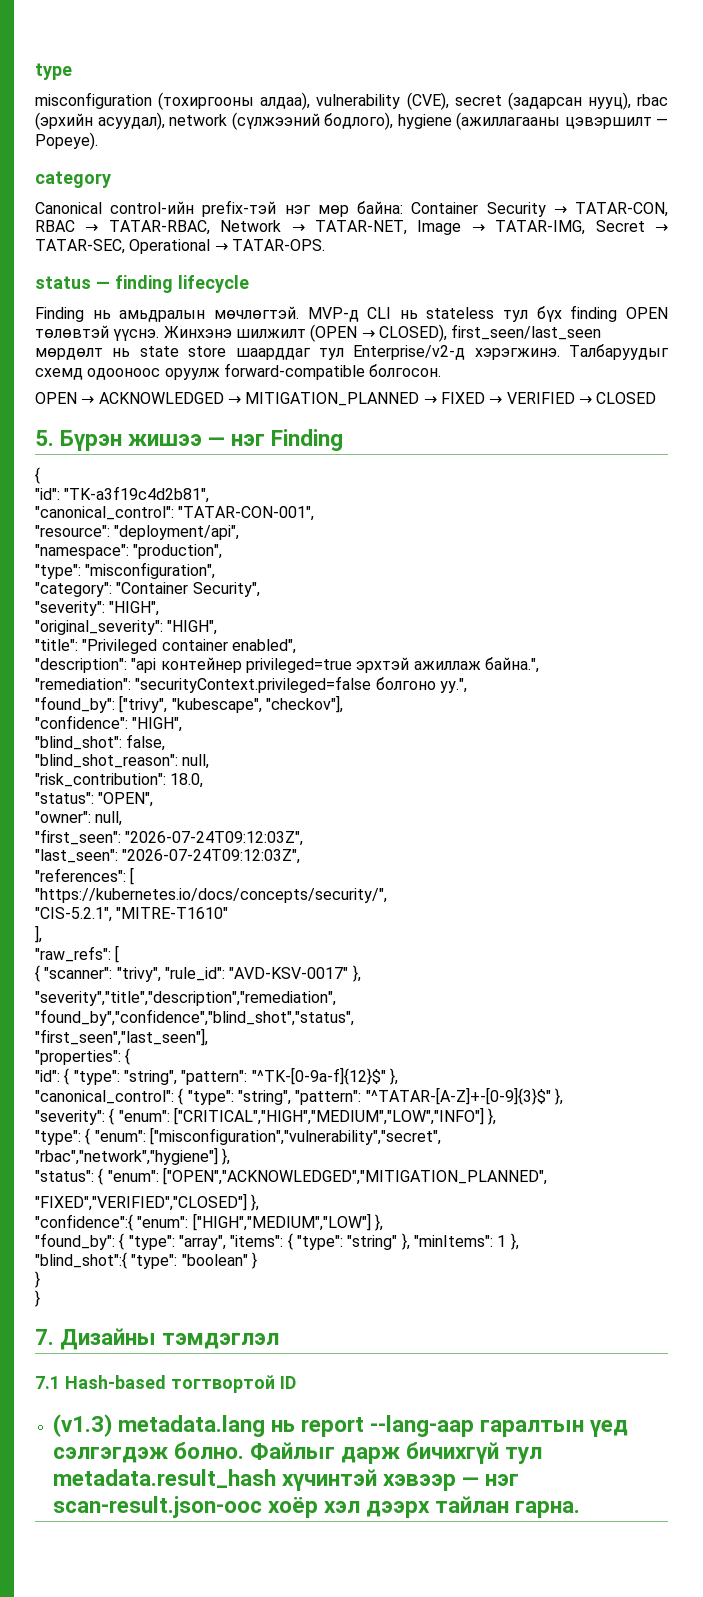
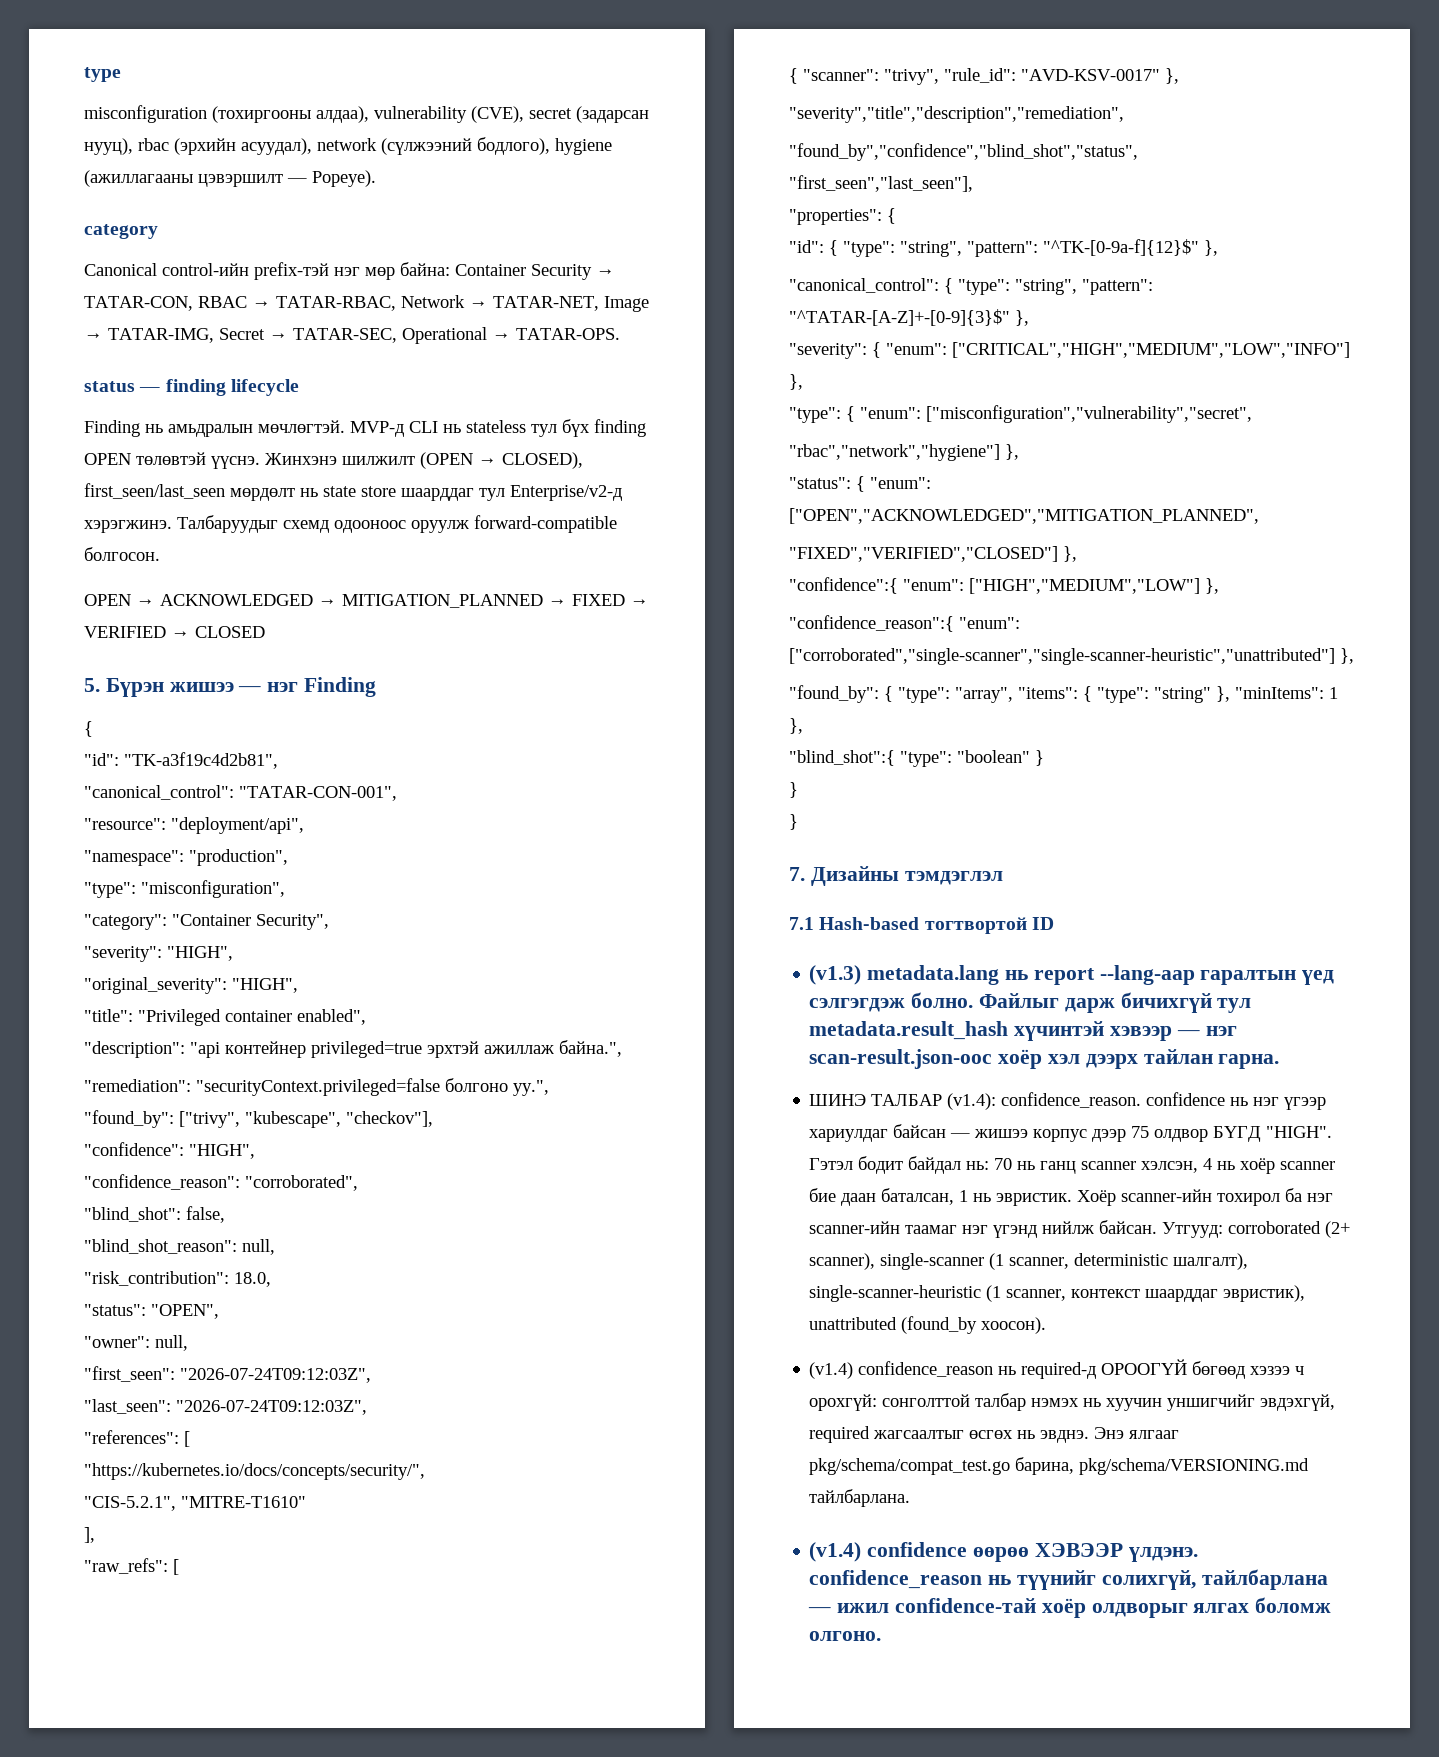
+ "confidence_reason": "corroborated",
+ "confidence_reason":{ "enum": ["corroborated","single-scanner","single-scanner-heuristic","unattributed"] },
+ ШИНЭ ТАЛБАР (v1.4): confidence_reason. confidence нь нэг үгээр хариулдаг байсан — жишээ корпус дээр 75 олдвор БҮГД "HIGH". Гэтэл бодит байдал нь: 70 нь ганц scanner хэлсэн, 4 нь хоёр scanner бие даан баталсан, 1 нь эвристик. Хоёр scanner-ийн тохирол ба нэг scanner-ийн таамаг нэг үгэнд нийлж байсан. Утгууд: corroborated (2+ scanner), single-scanner (1 scanner, deterministic шалгалт), single-scanner-heuristic (1 scanner, контекст шаарддаг эвристик), unattributed (found_by хоосон).
+ (v1.4) confidence_reason нь required-д ОРООГҮЙ бөгөөд хэзээ ч орохгүй: сонголттой талбар нэмэх нь хуучин уншигчийг эвдэхгүй, required жагсаалтыг өсгөх нь эвднэ. Энэ ялгааг pkg/schema/compat_test.go барина, pkg/schema/VERSIONING.md тайлбарлана.
+ (v1.4) confidence өөрөө ХЭВЭЭР үлдэнэ. confidence_reason нь түүнийг солихгүй, тайлбарлана — ижил confidence-тай хоёр олдворыг ялгах боломж олгоно.

